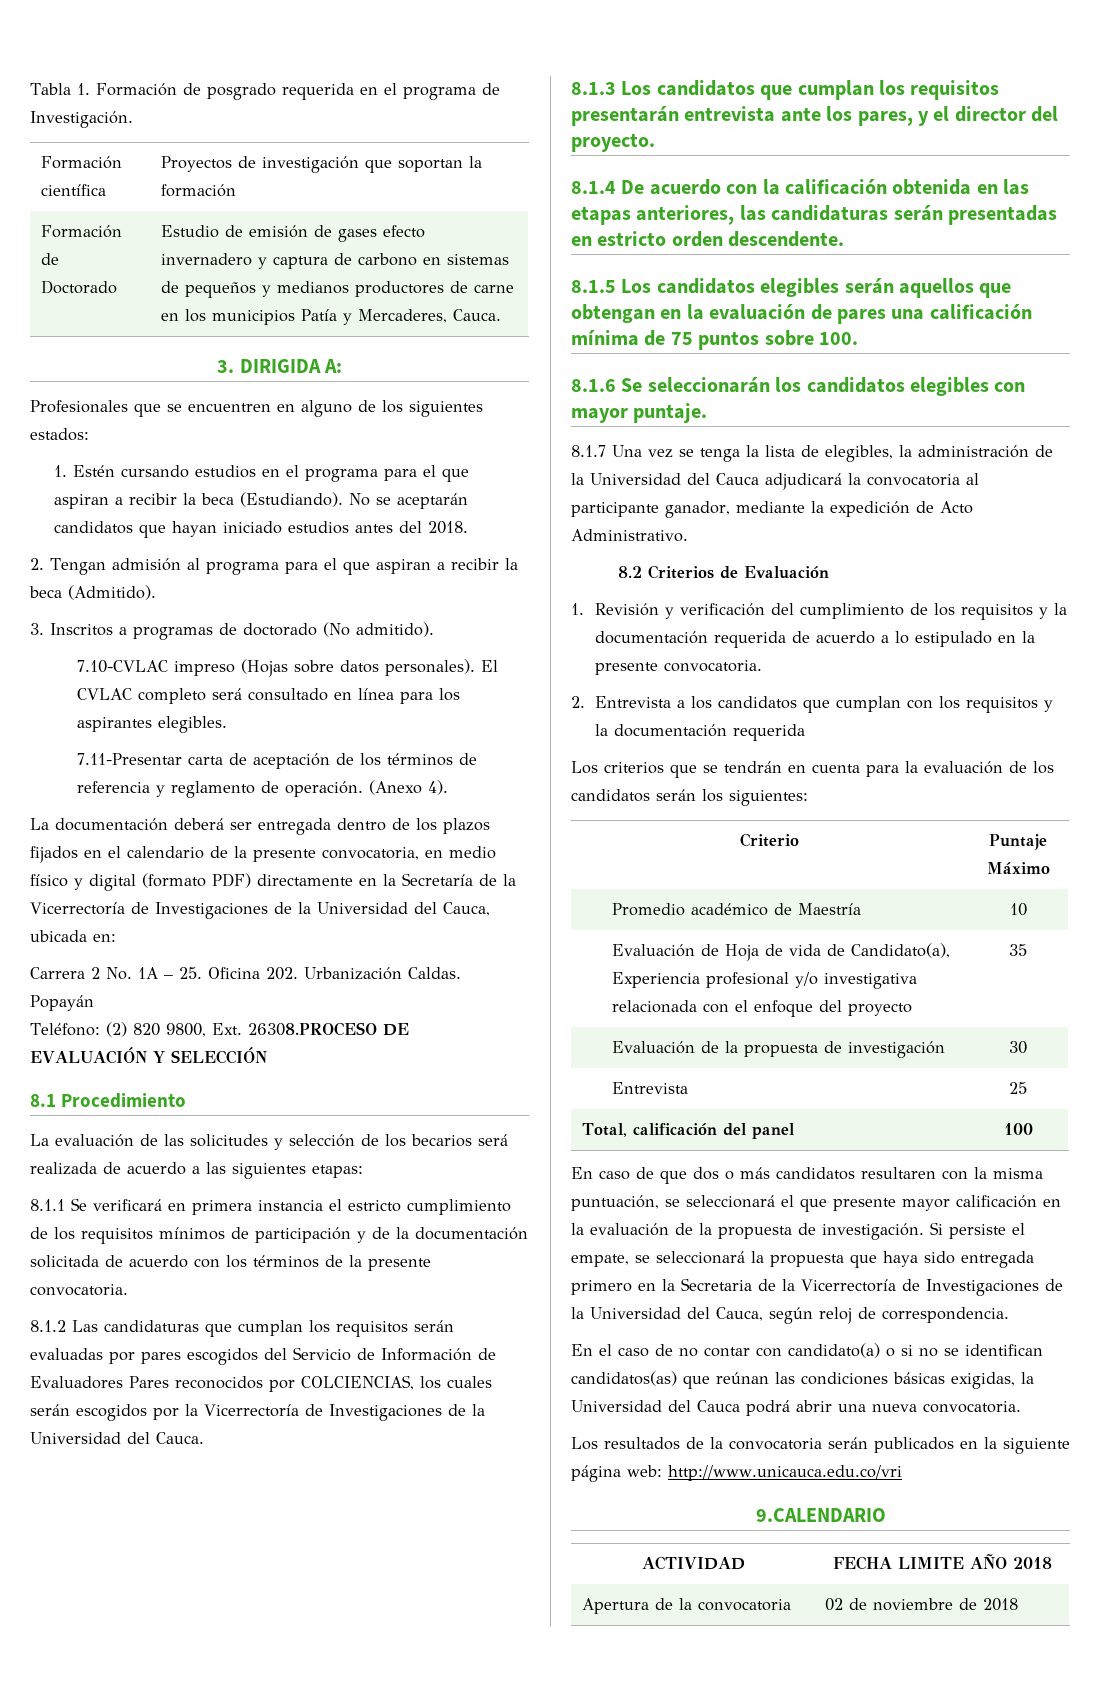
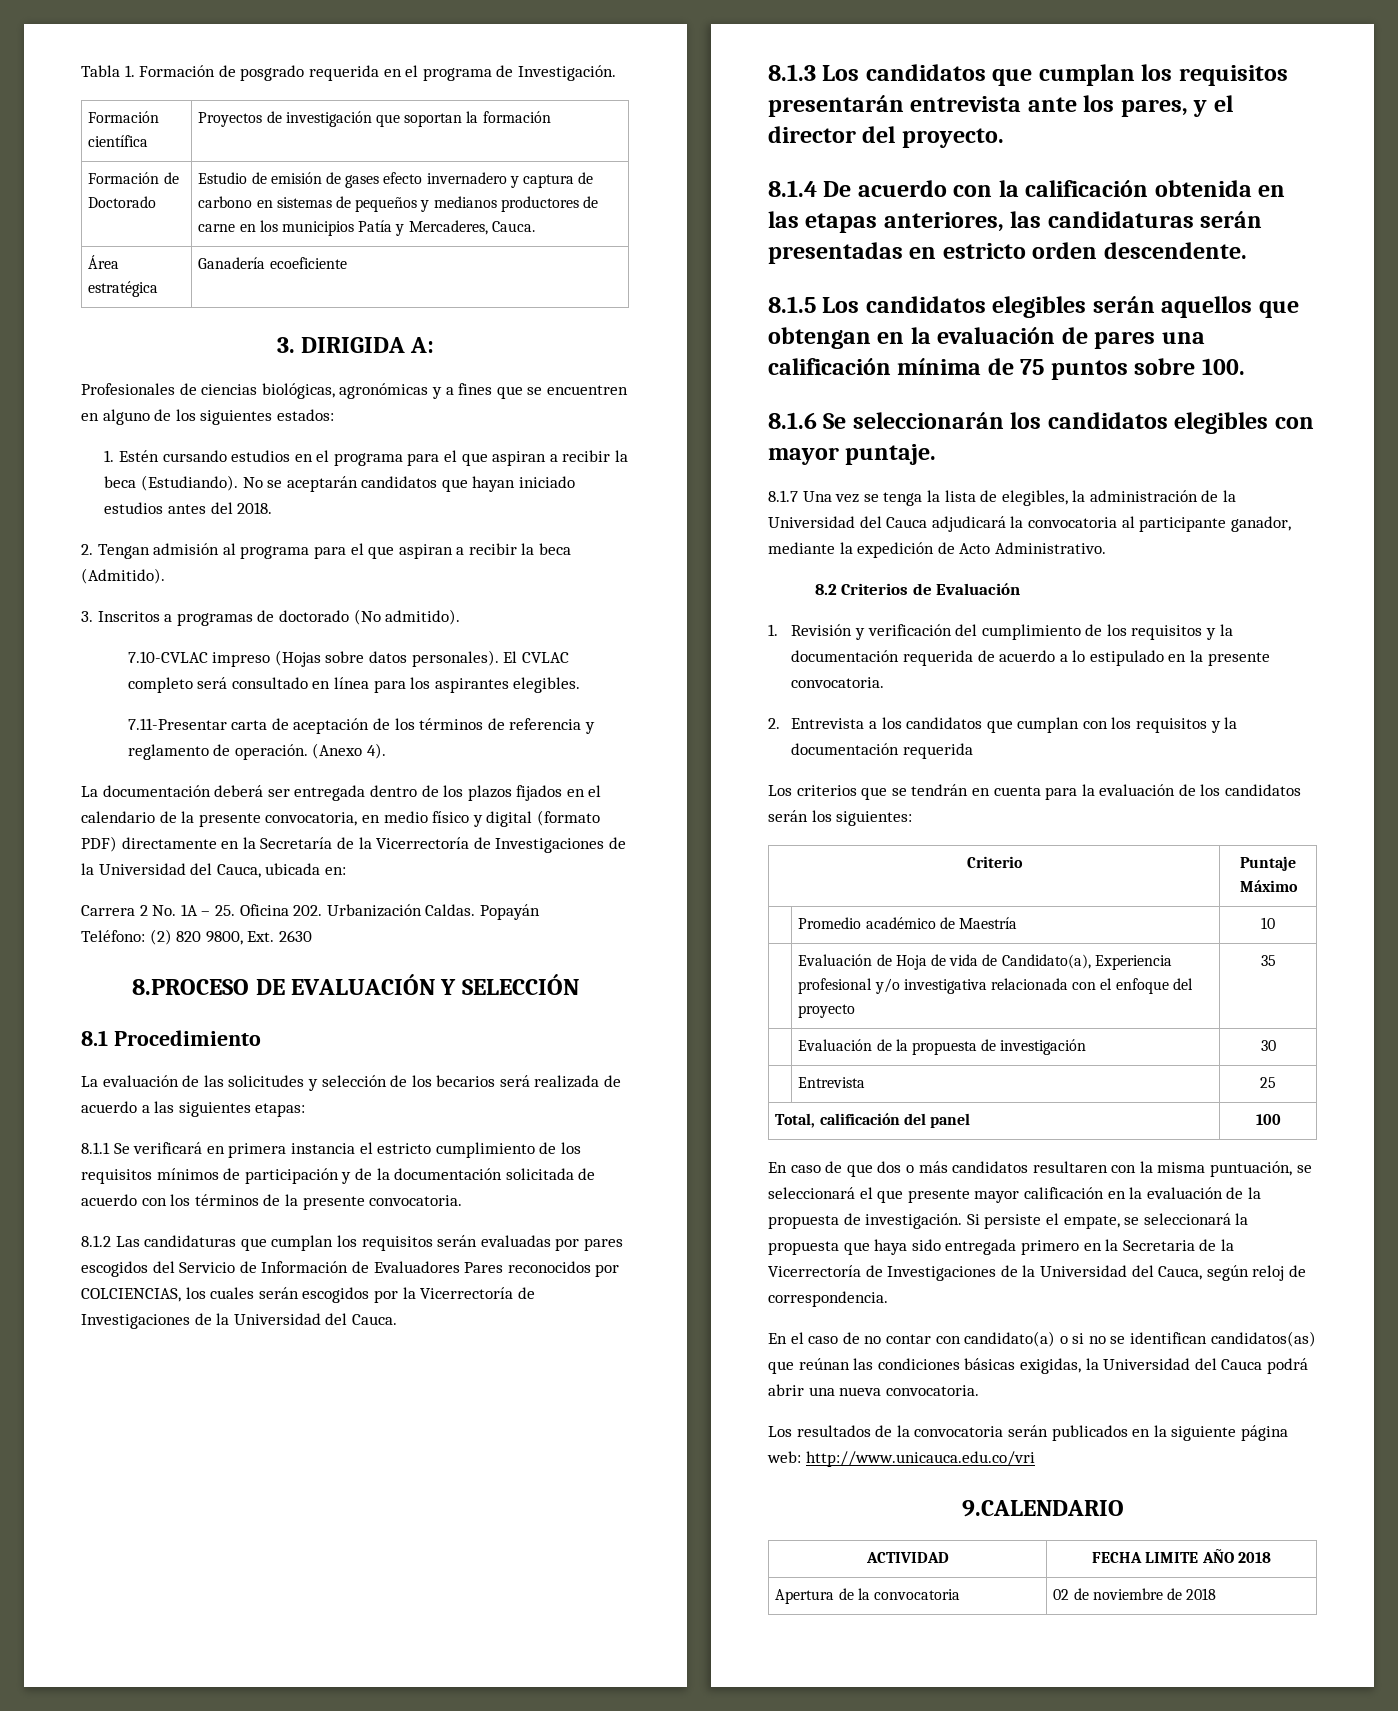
+ Área estratégica | Ganadería ecoeficiente
- Profesionales que se encuentren en alguno de los siguientes estados:
+ Profesionales de ciencias biológicas, agronómicas y a fines que se encuentren en alguno de los siguientes estados:
- Teléfono: (2) 820 9800, Ext. 26308.PROCESO DE EVALUACIÓN Y SELECCIÓN
+ Teléfono: (2) 820 9800, Ext. 2630
+ 8.PROCESO DE EVALUACIÓN Y SELECCIÓN

